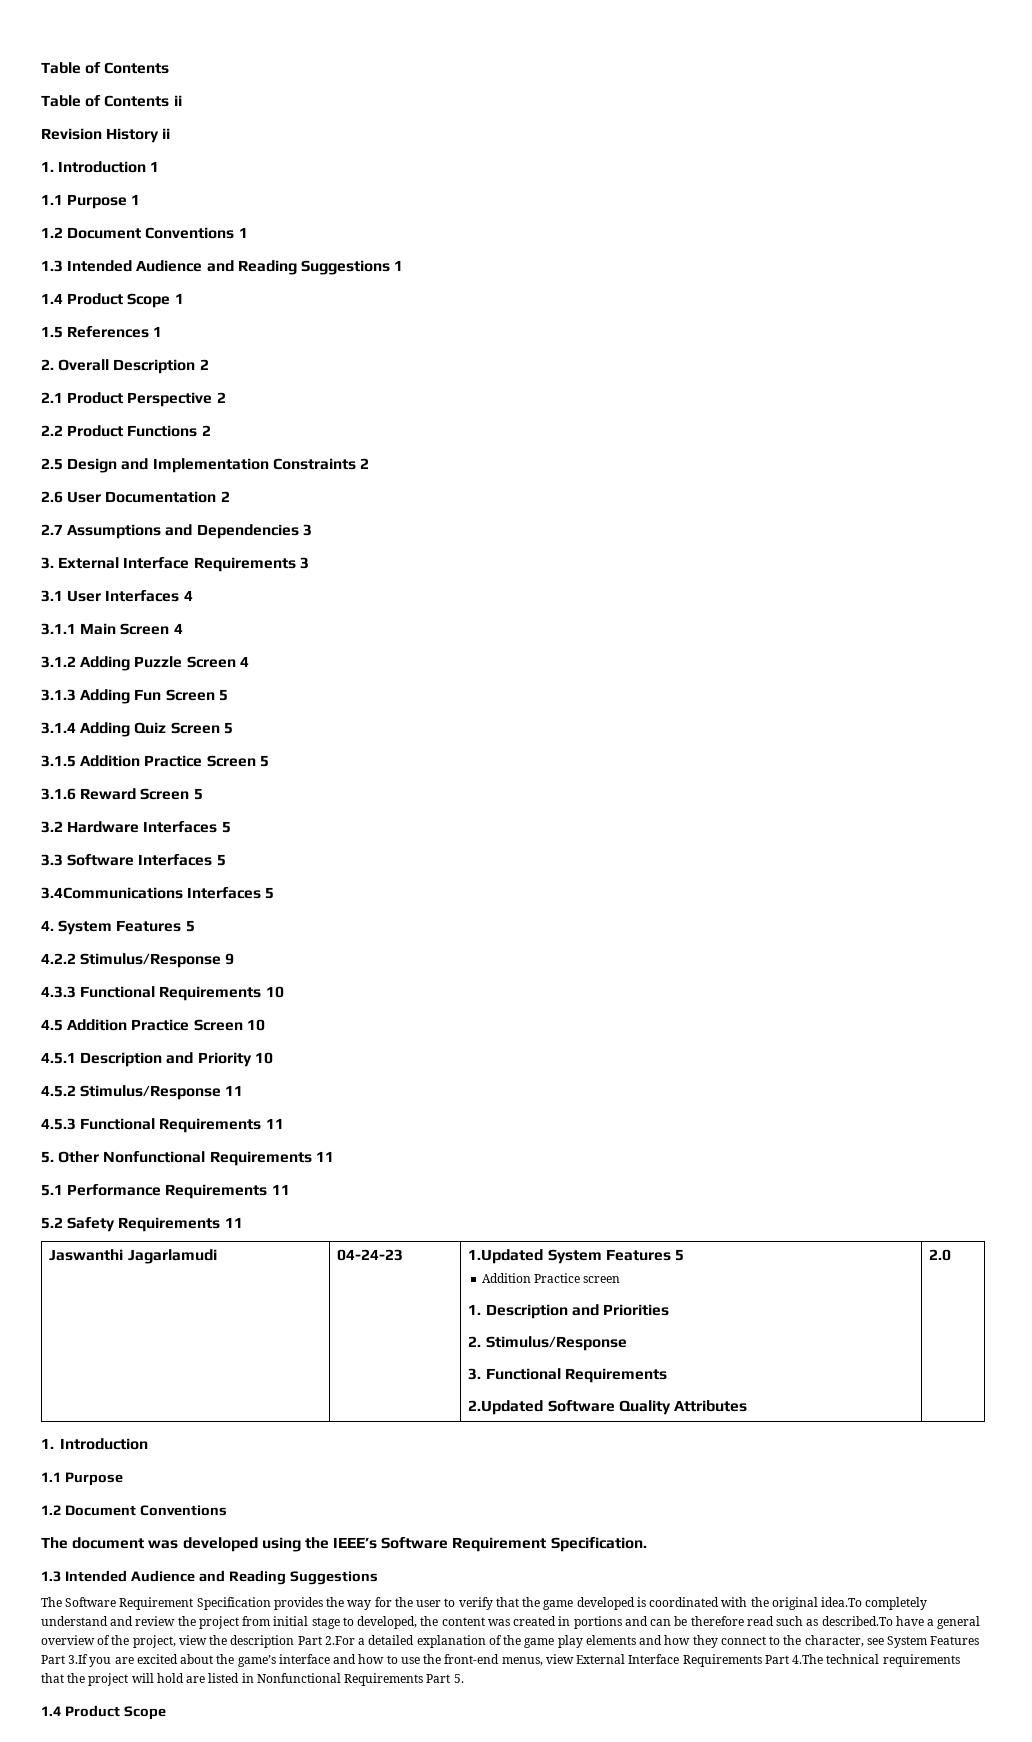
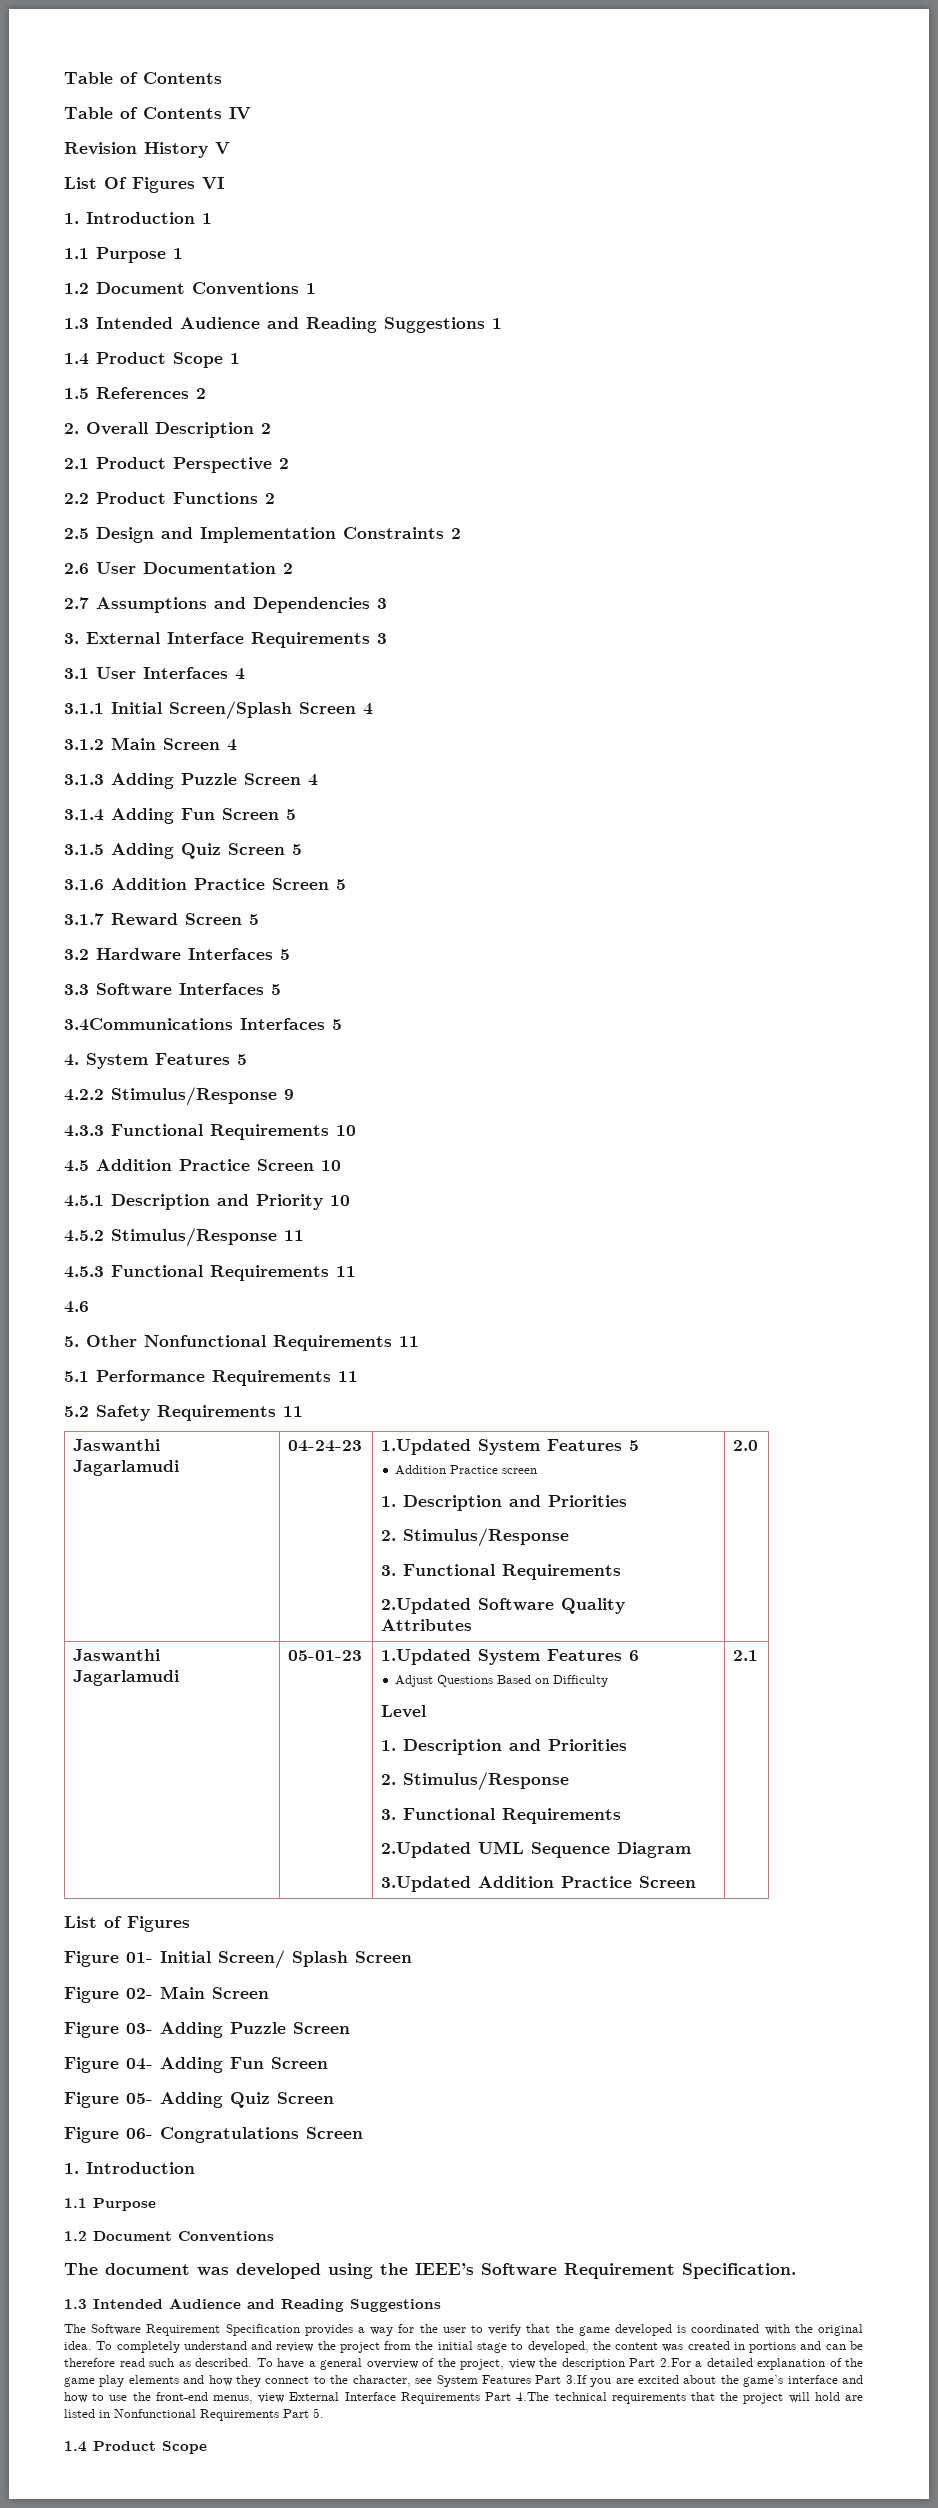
- Table of Contents ii
+ Table of Contents IV
- Revision History ii
+ Revision History V
+ List Of Figures VI
- 1.5 References 1
+ 1.5 References 2
- 3.1.1 Main Screen 4
+ 3.1.1 Initial Screen/Splash Screen 4
+ 3.1.2 Main Screen 4
- 3.1.2 Adding Puzzle Screen 4
+ 3.1.3 Adding Puzzle Screen 4
- 3.1.3 Adding Fun Screen 5
+ 3.1.4 Adding Fun Screen 5
- 3.1.4 Adding Quiz Screen 5
+ 3.1.5 Adding Quiz Screen 5
- 3.1.5 Addition Practice Screen 5
+ 3.1.6 Addition Practice Screen 5
- 3.1.6 Reward Screen 5
+ 3.1.7 Reward Screen 5
+ 4.6
+ Jaswanthi Jagarlamudi | 05-01-23 | 1.Updated System Features 6
+ Adjust Questions Based on Difficulty
+ Level
+ 1. Description and Priorities
+ 2. Stimulus/Response
+ 3. Functional Requirements
+ 2.Updated UML Sequence Diagram
+ 3.Updated Addition Practice Screen | 2.1
+ List of Figures
+ Figure 01- Initial Screen/ Splash Screen
+ Figure 02- Main Screen
+ Figure 03- Adding Puzzle Screen
+ Figure 04- Adding Fun Screen
+ Figure 05- Adding Quiz Screen
+ Figure 06- Congratulations Screen
- The Software Requirement Specification provides the way for the user to verify that the game developed is coordinated with the original idea.To completely understand and review the project from initial stage to developed, the content was created in portions and can be therefore read such as described.To have a general overview of the project, view the description Part 2.For a detailed explanation of the game play elements and how they connect to the character, see System Features Part 3.If you are excited about the game’s interface and how to use the front-end menus, view External Interface Requirements Part 4.The technical requirements that the project will hold are listed in Nonfunctional Requirements Part 5.
+ The Software Requirement Specification provides a way for the user to verify that the game developed is coordinated with the original idea. To completely understand and review the project from the initial stage to developed, the content was created in portions and can be therefore read such as described. To have a general overview of the project, view the description Part 2.For a detailed explanation of the game play elements and how they connect to the character, see System Features Part 3.If you are excited about the game’s interface and how to use the front-end menus, view External Interface Requirements Part 4.The technical requirements that the project will hold are listed in Nonfunctional Requirements Part 5.

